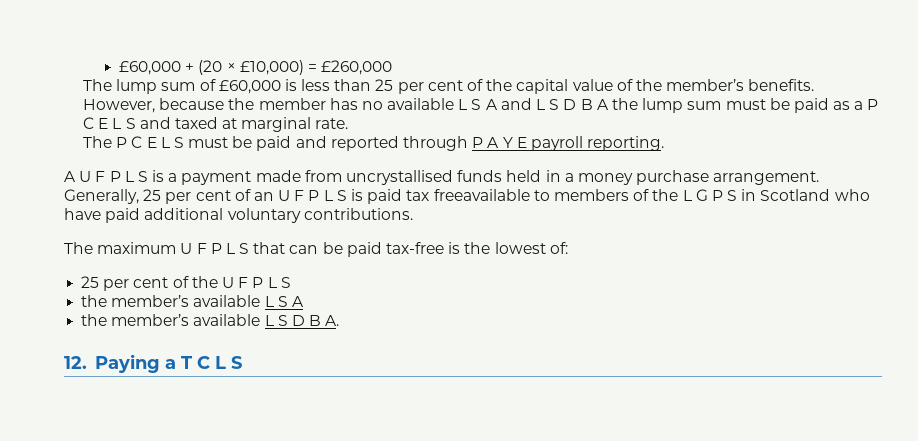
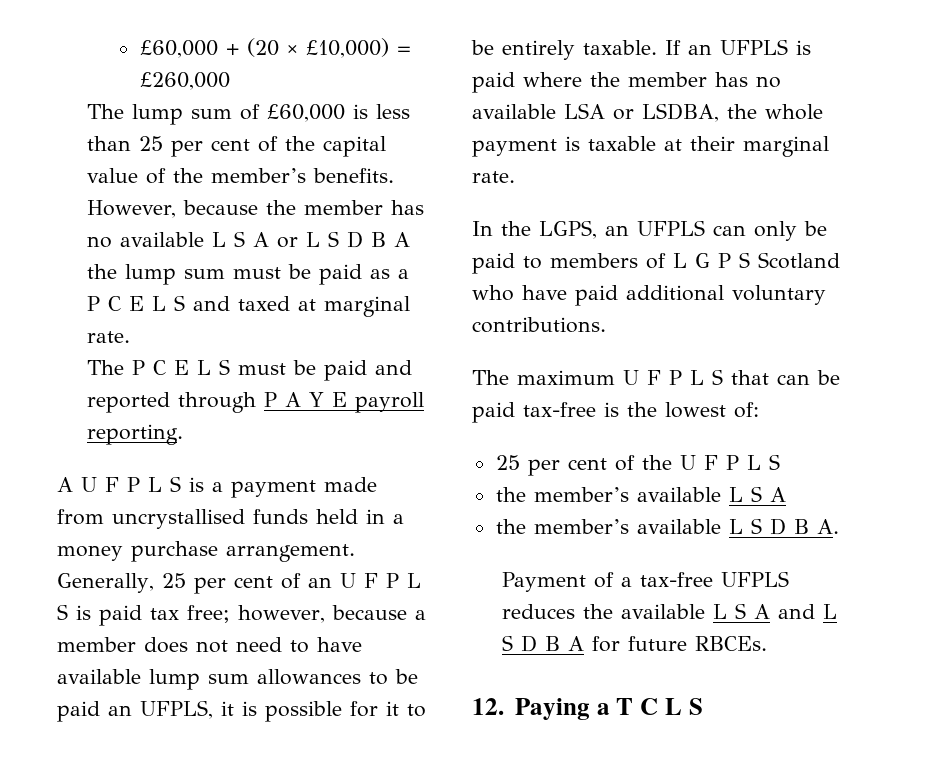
- However, because the member has no available L S A and L S D B A the lump sum must be paid as a P C E L S and taxed at marginal rate.
+ However, because the member has no available L S A or L S D B A the lump sum must be paid as a P C E L S and taxed at marginal rate.
- Generally, 25 per cent of an U F P L S is paid tax freeavailable to members of the L G P S in Scotland who have paid additional voluntary contributions.
+ Generally, 25 per cent of an U F P L S is paid tax free; however, because a member does not need to have available lump sum allowances to be paid an UFPLS, it is possible for it to be entirely taxable. If an UFPLS is paid where the member has no available LSA or LSDBA, the whole payment is taxable at their marginal rate.
+ In the LGPS, an UFPLS can only be paid to members of L G P S Scotland who have paid additional voluntary contributions.
+ Payment of a tax-free UFPLS reduces the available L S A and L S D B A for future RBCEs.

